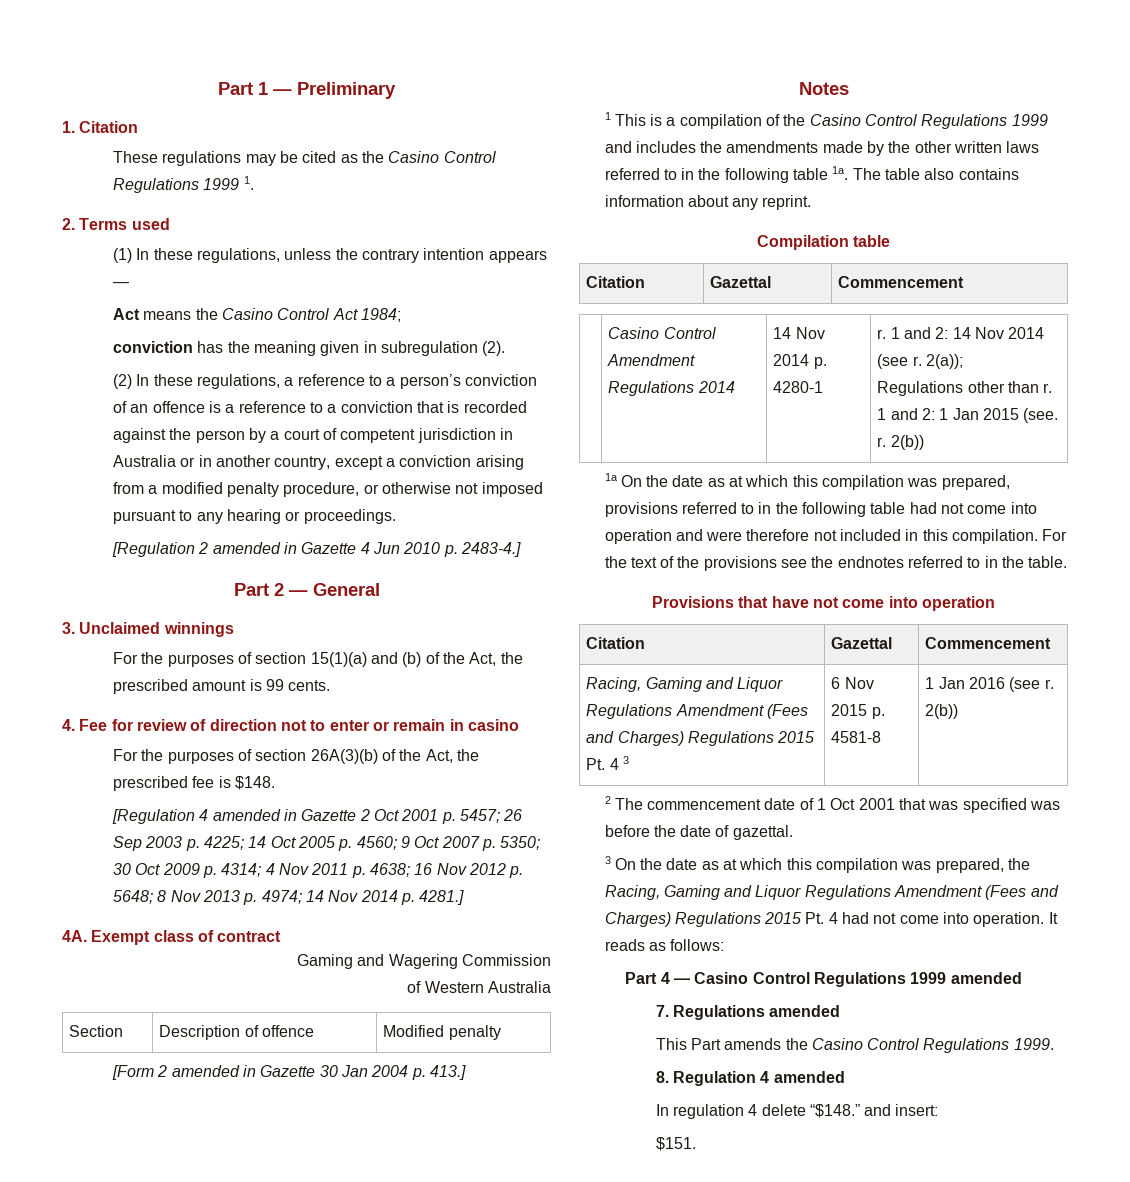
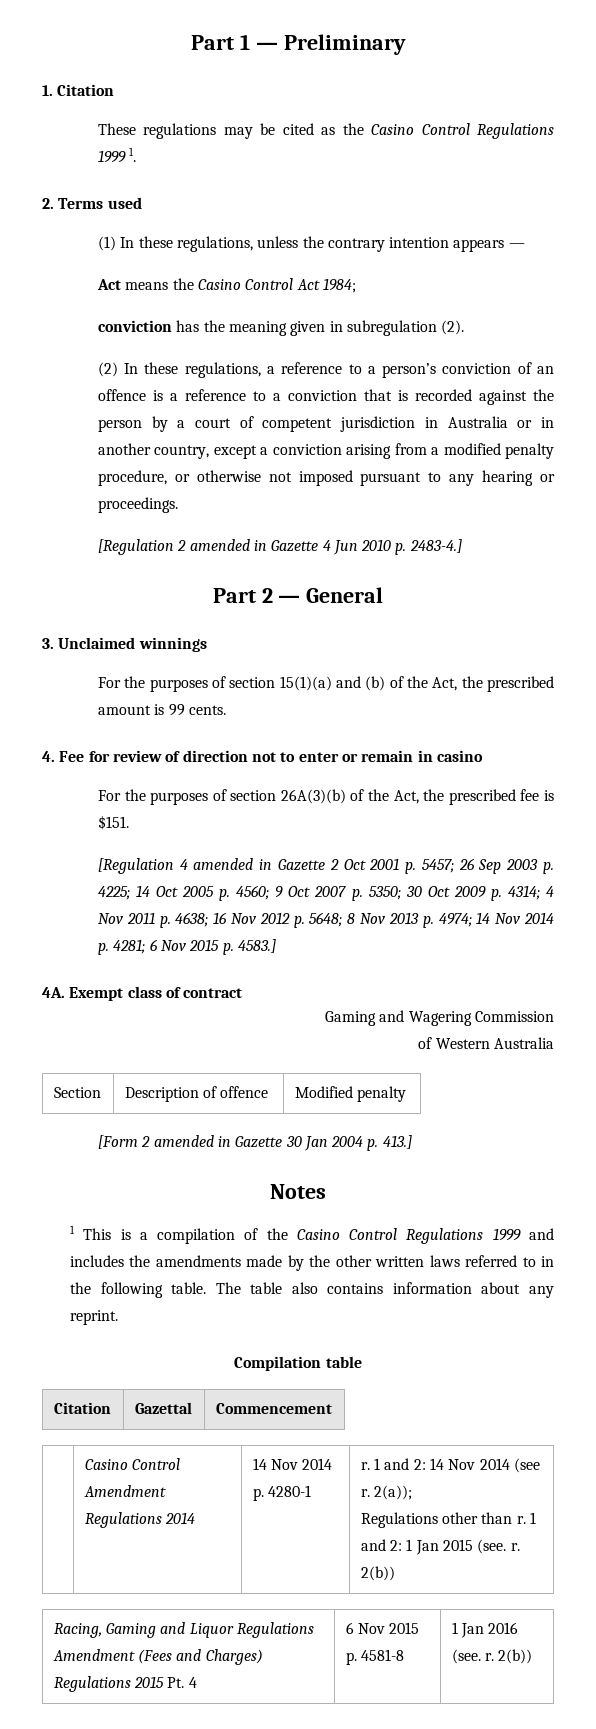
- For the purposes of section 26A(3)(b) of the Act, the prescribed fee is $148.
+ For the purposes of section 26A(3)(b) of the Act, the prescribed fee is $151.
- [Regulation 4 amended in Gazette 2 Oct 2001 p. 5457; 26 Sep 2003 p. 4225; 14 Oct 2005 p. 4560; 9 Oct 2007 p. 5350; 30 Oct 2009 p. 4314; 4 Nov 2011 p. 4638; 16 Nov 2012 p. 5648; 8 Nov 2013 p. 4974; 14 Nov 2014 p. 4281.]
+ [Regulation 4 amended in Gazette 2 Oct 2001 p. 5457; 26 Sep 2003 p. 4225; 14 Oct 2005 p. 4560; 9 Oct 2007 p. 5350; 30 Oct 2009 p. 4314; 4 Nov 2011 p. 4638; 16 Nov 2012 p. 5648; 8 Nov 2013 p. 4974; 14 Nov 2014 p. 4281; 6 Nov 2015 p. 4583.]
- 1 This is a compilation of the Casino Control Regulations 1999 and includes the amendments made by the other written laws referred to in the following table 1a.
+ 1 This is a compilation of the Casino Control Regulations 1999 and includes the amendments made by the other written laws referred to in the following table.
- 1a On the date as at which this compilation was prepared, provisions referred to in the following table had not come into operation and were therefore not included in this compilation. For the text of the provisions see the endnotes referred to in the table.
- Provisions that have not come into operation
- Citation | Gazettal | Commencement
- Racing, Gaming and Liquor Regulations Amendment (Fees and Charges) Regulations 2015 Pt. 4 3 | 6 Nov 2015 p. 4581-8 | 1 Jan 2016 (see r. 2(b))
- 2 The commencement date of 1 Oct 2001 that was specified was before the date of gazettal.
- 3 On the date as at which this compilation was prepared, the Racing, Gaming and Liquor Regulations Amendment (Fees and Charges) Regulations 2015 Pt. 4 had not come into operation. It reads as follows:
- Part 4 — Casino Control Regulations 1999 amended
- 7. Regulations amended
- This Part amends the Casino Control Regulations 1999.
- 8. Regulation 4 amended
- In regulation 4 delete “$148.” and insert:
- $151.
+ Racing, Gaming and Liquor Regulations Amendment (Fees and Charges) Regulations 2015 Pt. 4 | 6 Nov 2015 p. 4581-8 | 1 Jan 2016 (see. r. 2(b))

